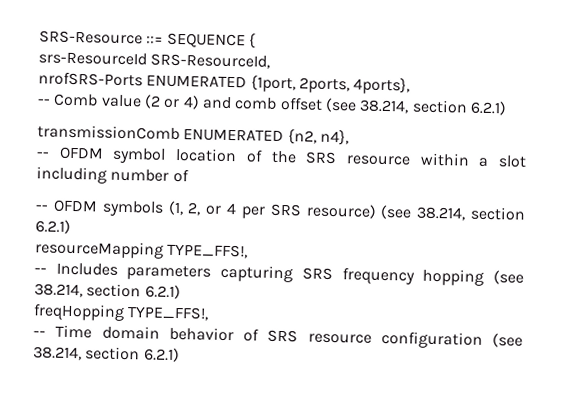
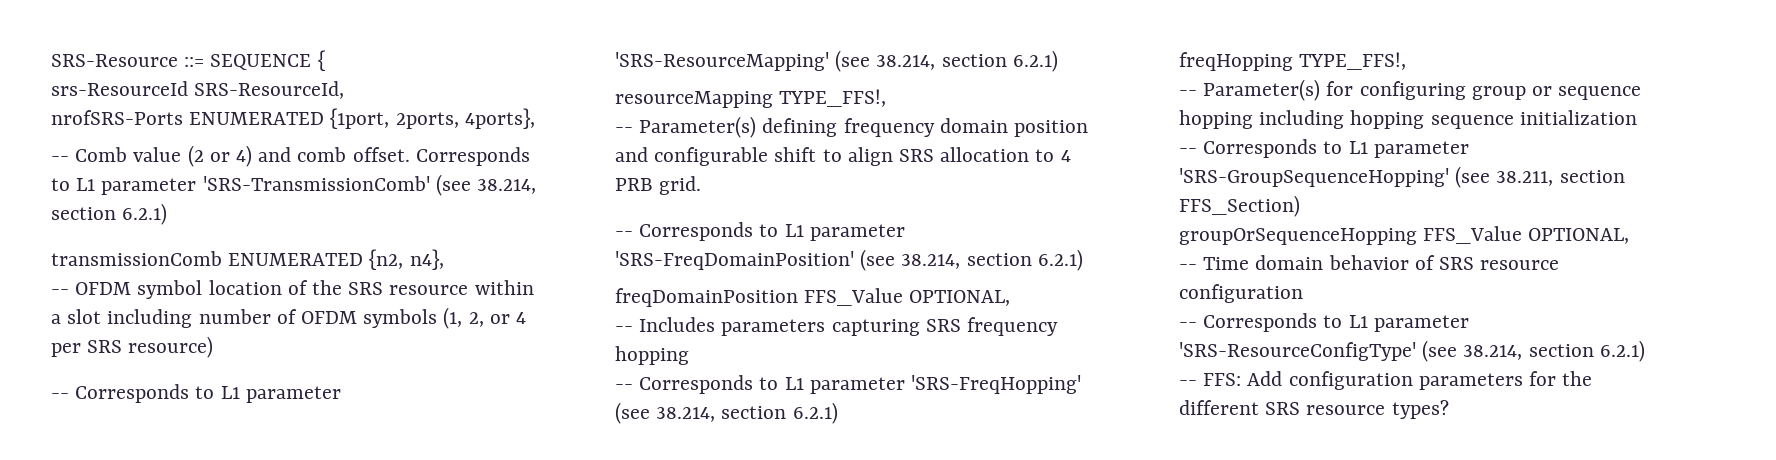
- -- Comb value (2 or 4) and comb offset (see 38.214, section 6.2.1)
+ -- Comb value (2 or 4) and comb offset. Corresponds to L1 parameter 'SRS-TransmissionComb' (see 38.214, section 6.2.1)
- -- OFDM symbol location of the SRS resource within a slot including number of
- -- OFDM symbols (1, 2, or 4 per SRS resource) (see 38.214, section 6.2.1)
+ -- OFDM symbol location of the SRS resource within a slot including number of OFDM symbols (1, 2, or 4 per SRS resource)
+ -- Corresponds to L1 parameter 'SRS-ResourceMapping' (see 38.214, section 6.2.1)
+ -- Parameter(s) defining frequency domain position and configurable shift to align SRS allocation to 4 PRB grid.
+ -- Corresponds to L1 parameter 'SRS-FreqDomainPosition' (see 38.214, section 6.2.1)
+ freqDomainPosition FFS_Value OPTIONAL,
- -- Includes parameters capturing SRS frequency hopping (see 38.214, section 6.2.1)
+ -- Includes parameters capturing SRS frequency hopping
+ -- Corresponds to L1 parameter 'SRS-FreqHopping' (see 38.214, section 6.2.1)
+ -- Parameter(s) for configuring group or sequence hopping including hopping sequence initialization
+ -- Corresponds to L1 parameter 'SRS-GroupSequenceHopping' (see 38.211, section FFS_Section)
+ groupOrSequenceHopping FFS_Value OPTIONAL,
- -- Time domain behavior of SRS resource configuration (see 38.214, section 6.2.1)
+ -- Time domain behavior of SRS resource configuration
+ -- Corresponds to L1 parameter 'SRS-ResourceConfigType' (see 38.214, section 6.2.1)
+ -- FFS: Add configuration parameters for the different SRS resource types?

